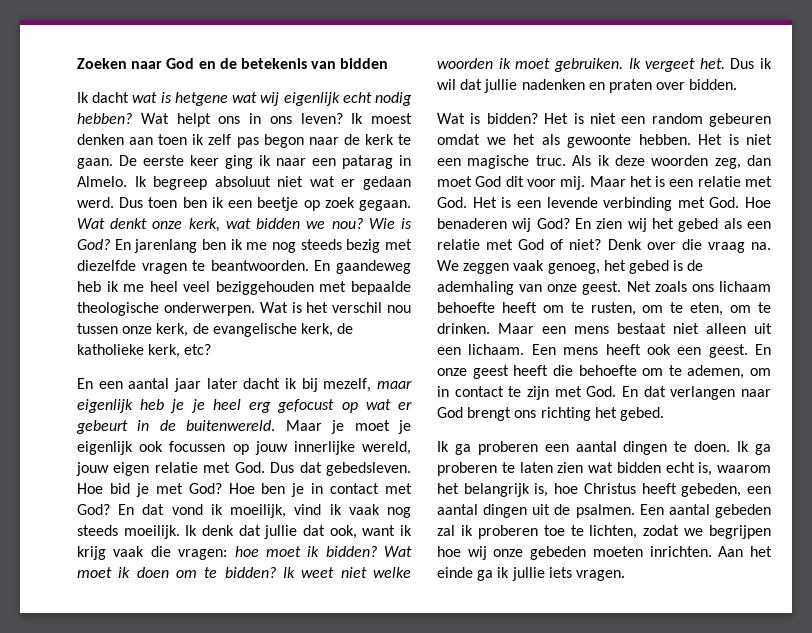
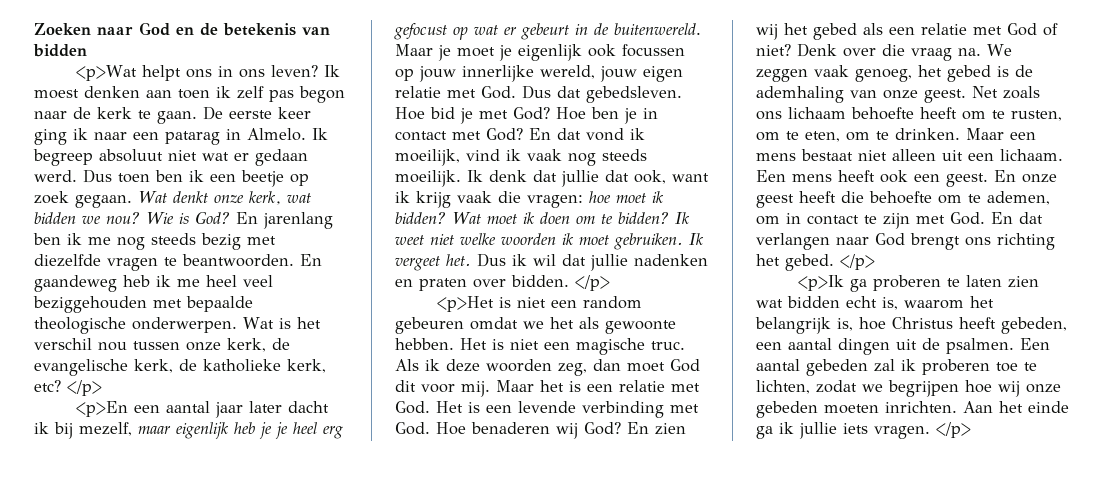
- Ik dacht wat is hetgene wat wij eigenlijk echt nodig hebben? Wat helpt ons in ons leven?
+ <p>Wat helpt ons in ons leven?
- Wat is het verschil nou tussen onze kerk, de evangelische kerk, de katholieke kerk, etc?
- En een aantal jaar later dacht ik bij mezelf, maar eigenlijk heb je je heel erg gefocust op wat er gebeurt in de buitenwereld.
+ Wat is het verschil nou tussen onze kerk, de evangelische kerk, de katholieke kerk, etc? </p>
+ <p>En een aantal jaar later dacht ik bij mezelf, maar eigenlijk heb je je heel erg gefocust op wat er gebeurt in de buitenwereld.
- Dus ik wil dat jullie nadenken en praten over bidden.
- Wat is bidden? Het is niet een random gebeuren omdat we het als gewoonte hebben.
+ Dus ik wil dat jullie nadenken en praten over bidden. </p>
+ <p>Het is niet een random gebeuren omdat we het als gewoonte hebben.
- En onze geest heeft die behoefte om te ademen, om in contact te zijn met God. En dat verlangen naar God brengt ons richting het gebed.
- Ik ga proberen een aantal dingen te doen. Ik ga proberen te laten zien wat bidden echt is, waarom het belangrijk is, hoe Christus heeft gebeden, een aantal dingen uit de psalmen.
+ En onze geest heeft die behoefte om te ademen, om in contact te zijn met God. En dat verlangen naar God brengt ons richting het gebed. </p>
+ <p>Ik ga proberen te laten zien wat bidden echt is, waarom het belangrijk is, hoe Christus heeft gebeden, een aantal dingen uit de psalmen.
- Aan het einde ga ik jullie iets vragen.
+ Aan het einde ga ik jullie iets vragen. </p>

